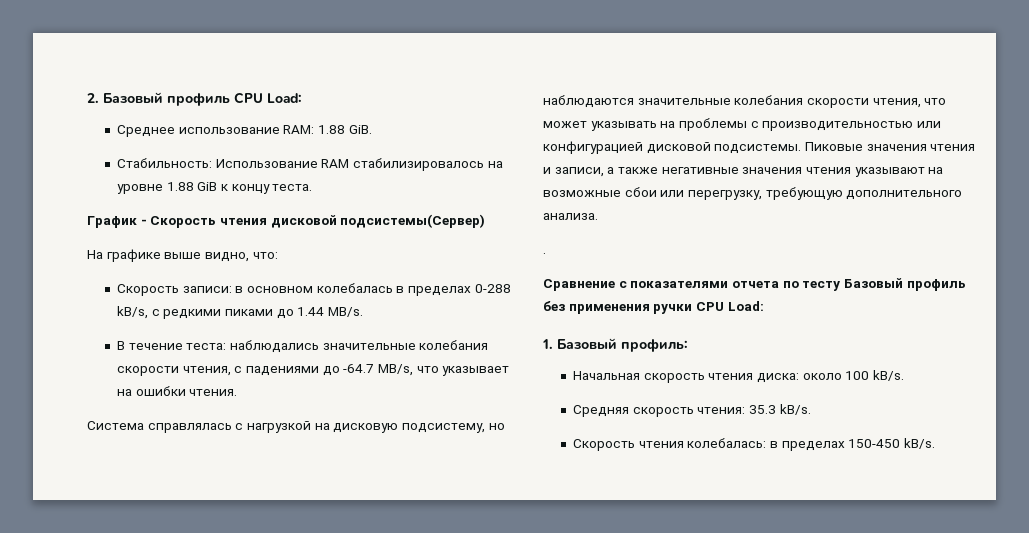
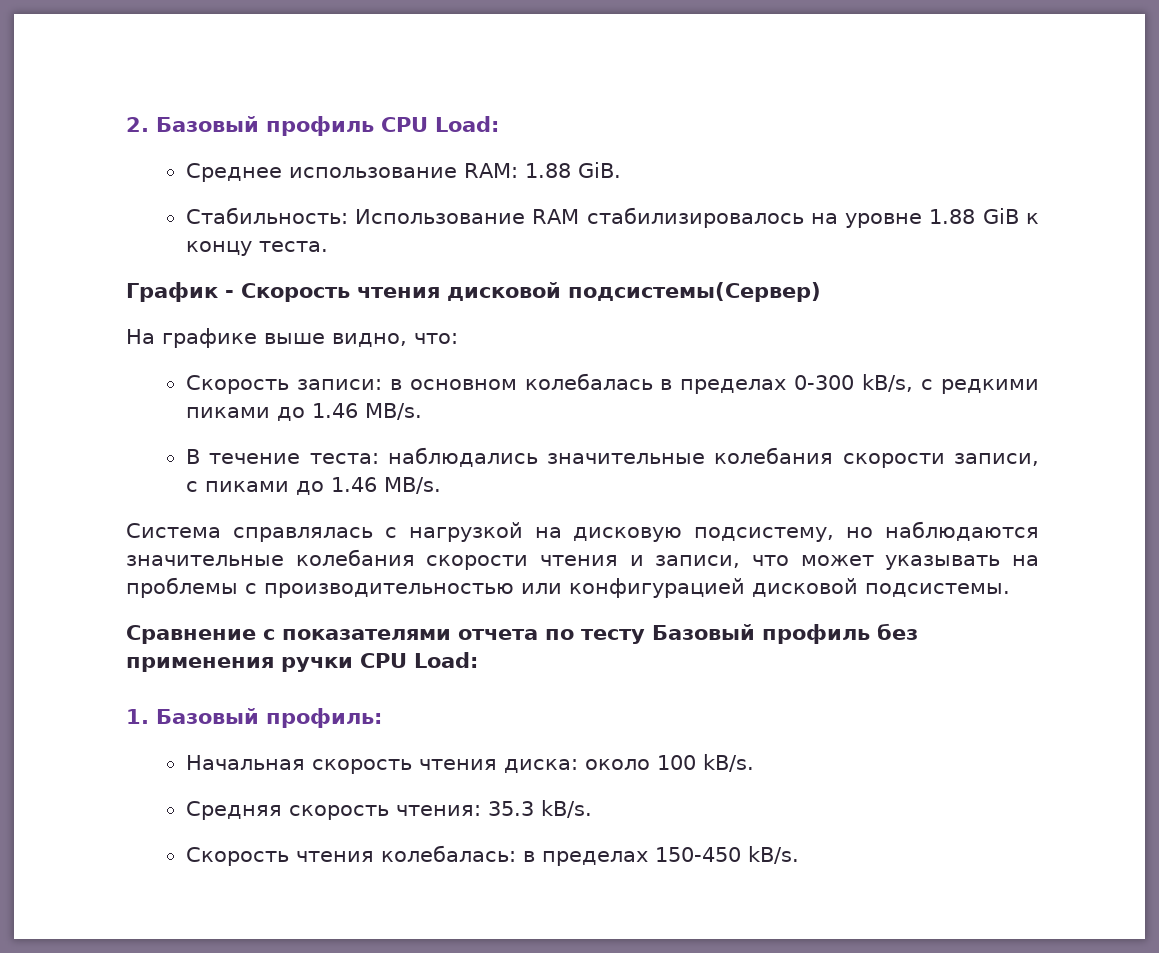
- Скорость записи: в основном колебалась в пределах 0-288 kB/s, с редкими пиками до 1.44 MB/s.
+ Скорость записи: в основном колебалась в пределах 0-300 kB/s, с редкими пиками до 1.46 MB/s.
- В течение теста: наблюдались значительные колебания скорости чтения, с падениями до -64.7 MB/s, что указывает на ошибки чтения.
+ В течение теста: наблюдались значительные колебания скорости записи, с пиками до 1.46 MB/s.
- Система справлялась с нагрузкой на дисковую подсистему, но наблюдаются значительные колебания скорости чтения, что может указывать на проблемы с производительностью или конфигурацией дисковой подсистемы. Пиковые значения чтения и записи, а также негативные значения чтения указывают на возможные сбои или перегрузку, требующую дополнительного анализа.
- .
+ Система справлялась с нагрузкой на дисковую подсистему, но наблюдаются значительные колебания скорости чтения и записи, что может указывать на проблемы с производительностью или конфигурацией дисковой подсистемы.

